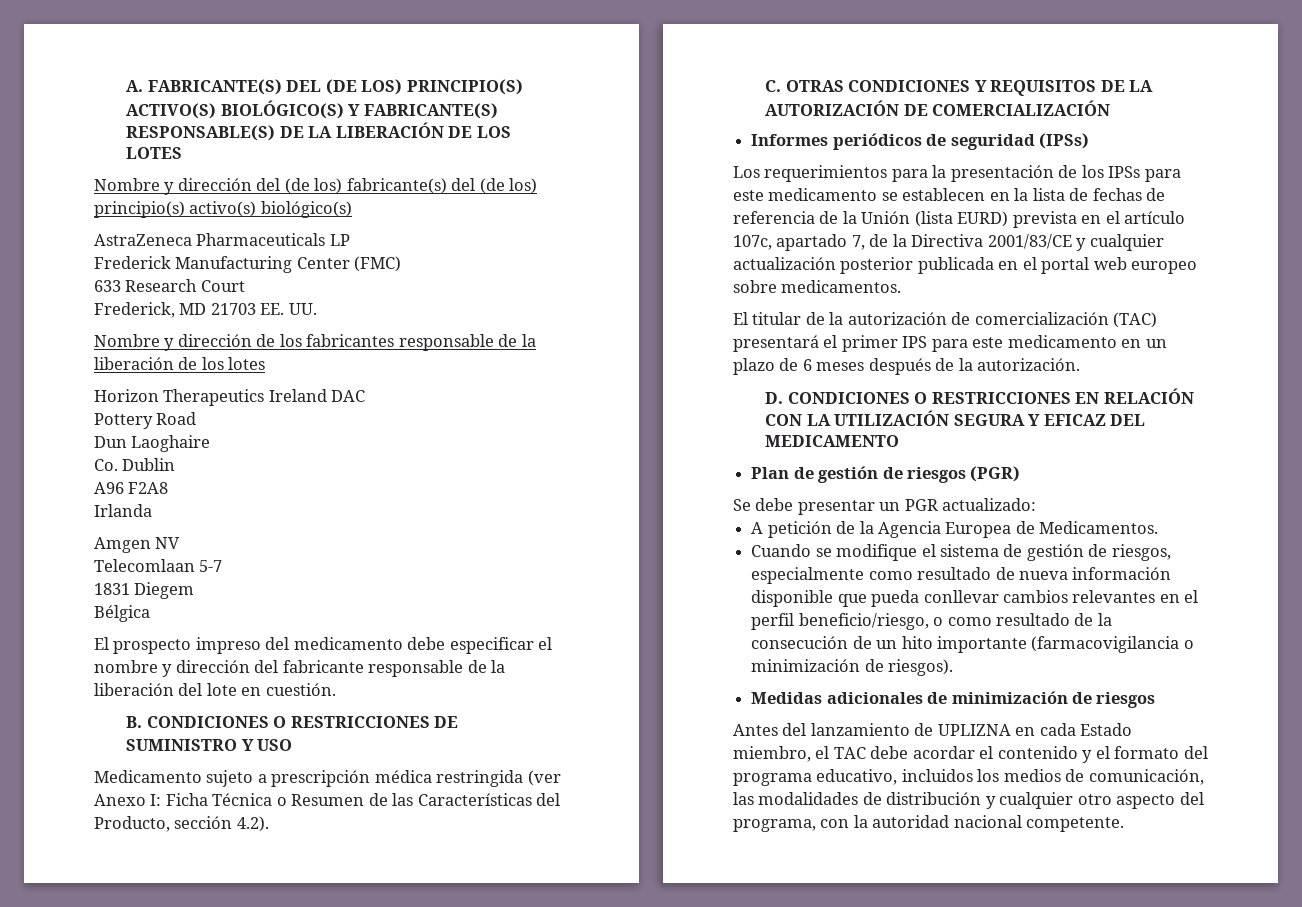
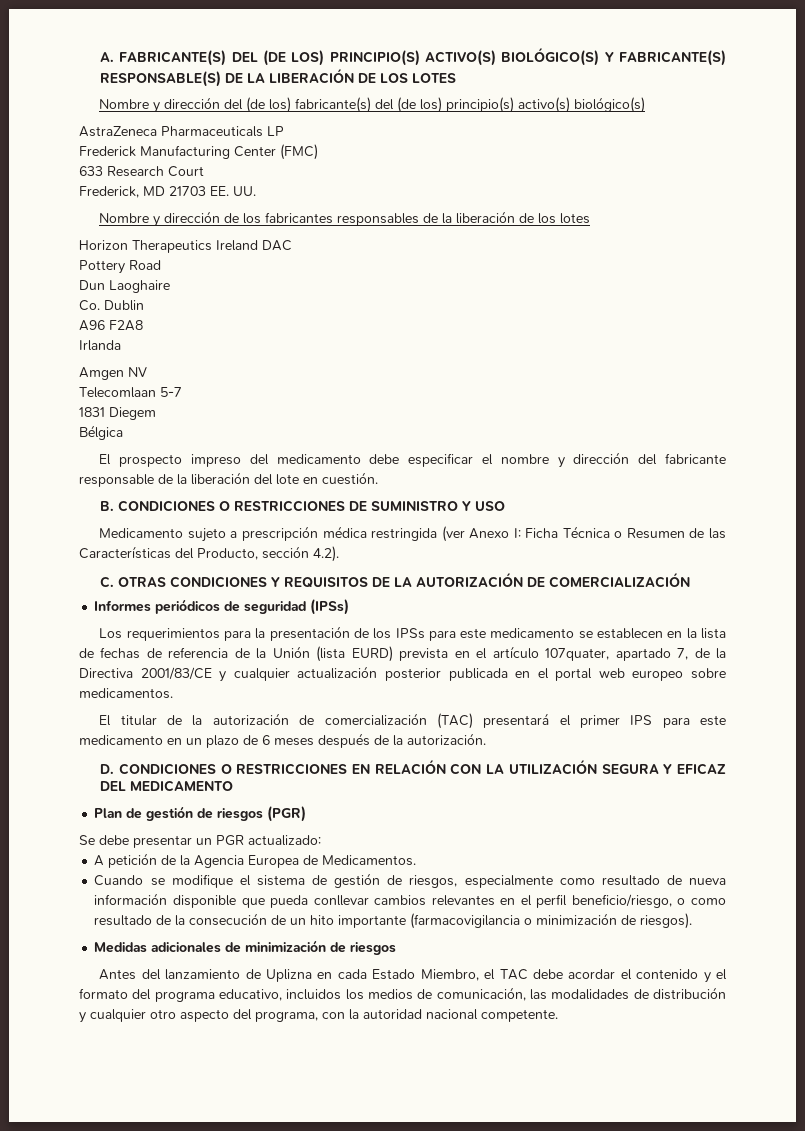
- Nombre y dirección de los fabricantes responsable de la liberación de los lotes
+ Nombre y dirección de los fabricantes responsables de la liberación de los lotes
- Los requerimientos para la presentación de los IPSs para este medicamento se establecen en la lista de fechas de referencia de la Unión (lista EURD) prevista en el artículo 107c, apartado 7, de la Directiva 2001/83/CE y cualquier actualización posterior publicada en el portal web europeo sobre medicamentos.
+ Los requerimientos para la presentación de los IPSs para este medicamento se establecen en la lista de fechas de referencia de la Unión (lista EURD) prevista en el artículo 107quater, apartado 7, de la Directiva 2001/83/CE y cualquier actualización posterior publicada en el portal web europeo sobre medicamentos.
- Antes del lanzamiento de UPLIZNA en cada Estado miembro, el TAC debe acordar el contenido y el formato del programa educativo, incluidos los medios de comunicación, las modalidades de distribución y cualquier otro aspecto del programa, con la autoridad nacional competente.
+ Antes del lanzamiento de Uplizna en cada Estado Miembro, el TAC debe acordar el contenido y el formato del programa educativo, incluidos los medios de comunicación, las modalidades de distribución y cualquier otro aspecto del programa, con la autoridad nacional competente.

